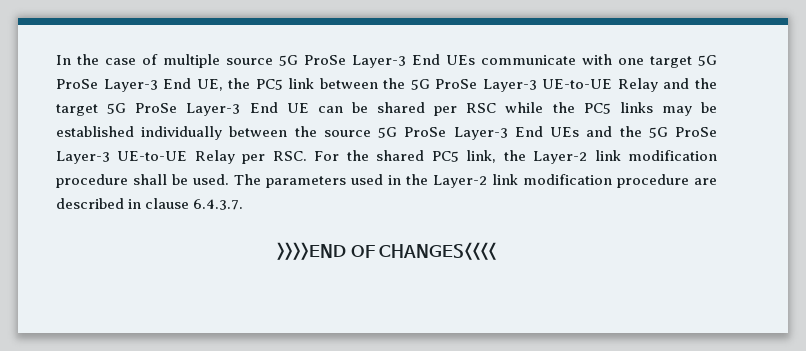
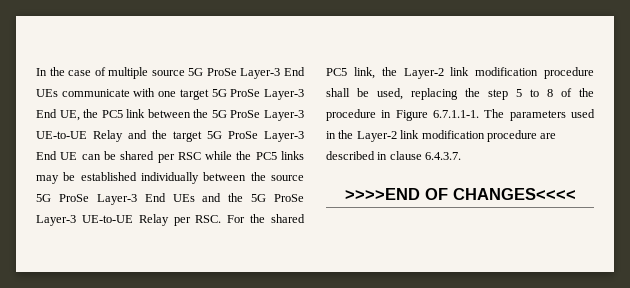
- In the case of multiple source 5G ProSe Layer-3 End UEs communicate with one target 5G ProSe Layer-3 End UE, the PC5 link between the 5G ProSe Layer-3 UE-to-UE Relay and the target 5G ProSe Layer-3 End UE can be shared per RSC while the PC5 links may be established individually between the source 5G ProSe Layer-3 End UEs and the 5G ProSe Layer-3 UE-to-UE Relay per RSC. For the shared PC5 link, the Layer-2 link modification procedure shall be used. The parameters used in the Layer-2 link modification procedure are described in clause 6.4.3.7.
+ In the case of multiple source 5G ProSe Layer-3 End UEs communicate with one target 5G ProSe Layer-3 End UE, the PC5 link between the 5G ProSe Layer-3 UE-to-UE Relay and the target 5G ProSe Layer-3 End UE can be shared per RSC while the PC5 links may be established individually between the source 5G ProSe Layer-3 End UEs and the 5G ProSe Layer-3 UE-to-UE Relay per RSC. For the shared PC5 link, the Layer-2 link modification procedure shall be used, replacing the step 5 to 8 of the procedure in Figure 6.7.1.1-1. The parameters used in the Layer-2 link modification procedure are described in clause 6.4.3.7.

